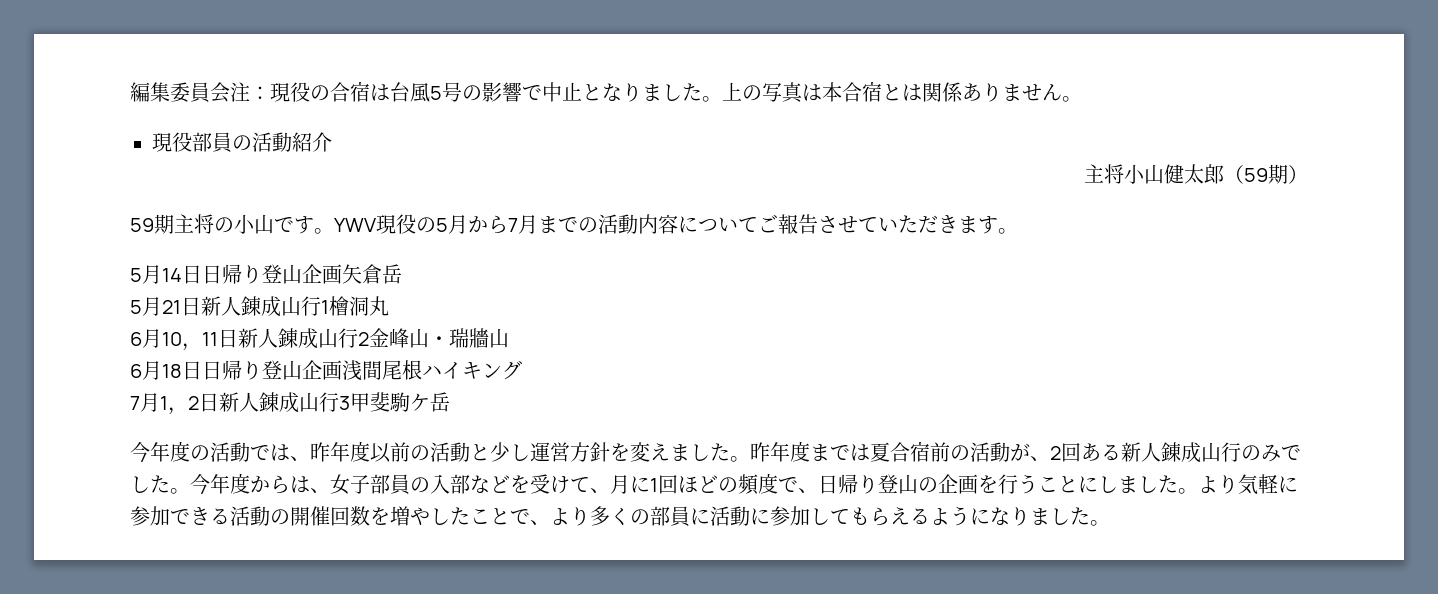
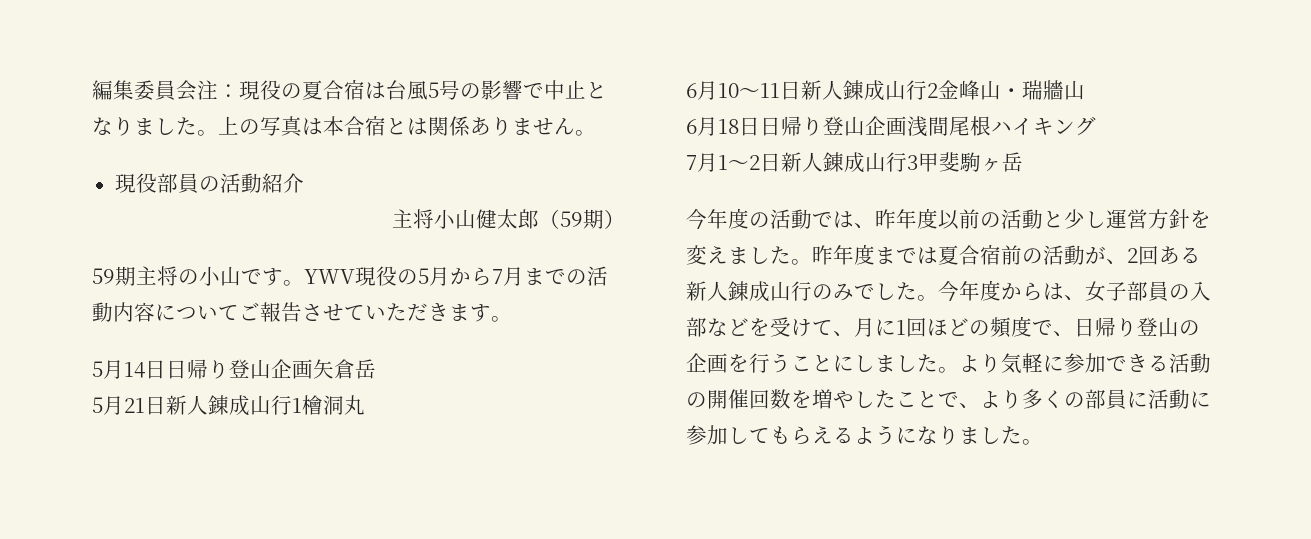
- 編集委員会注：現役の合宿は台風5号の影響で中止となりました。
+ 編集委員会注：現役の夏合宿は台風5号の影響で中止となりました。
- 6月10，11日新人錬成山行2金峰山・瑞牆山
+ 6月10～11日新人錬成山行2金峰山・瑞牆山
- 7月1，2日新人錬成山行3甲斐駒ケ岳
+ 7月1～2日新人錬成山行3甲斐駒ヶ岳

